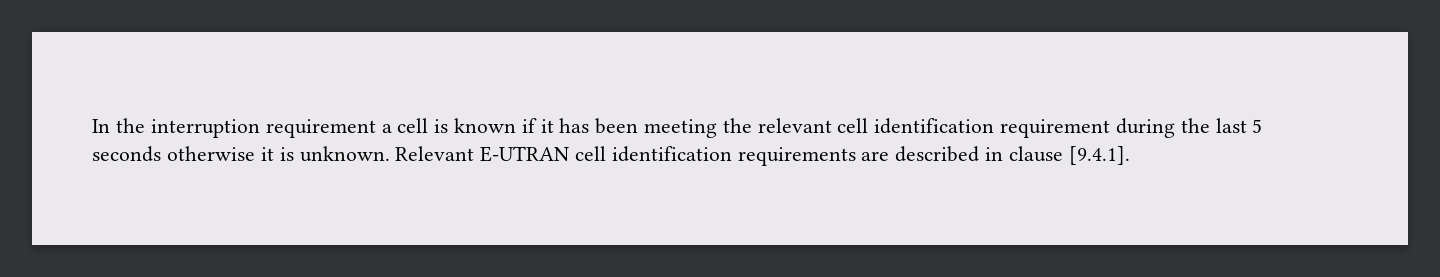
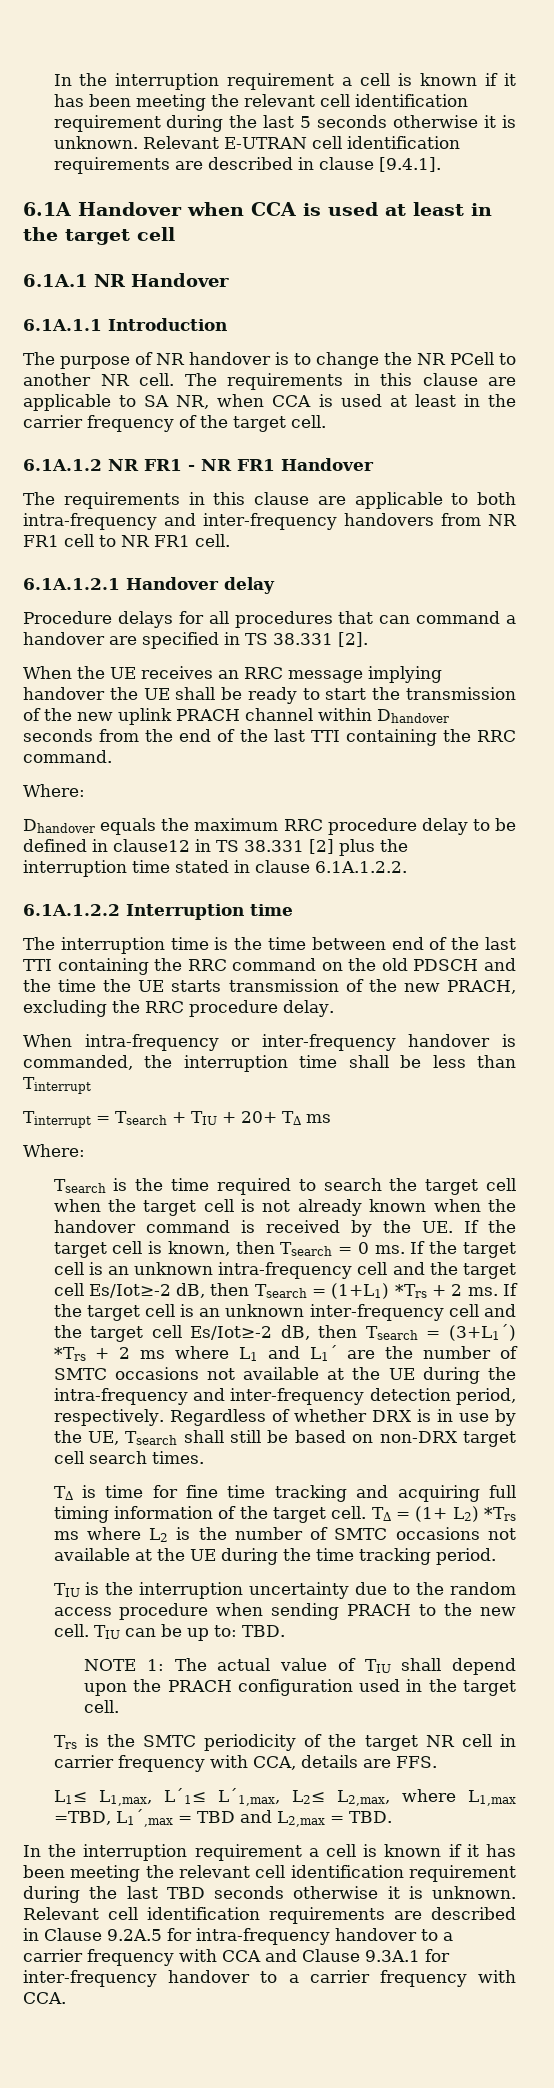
+ 6.1A Handover when CCA is used at least in the target cell
+ 6.1A.1 NR Handover
+ 6.1A.1.1 Introduction
+ The purpose of NR handover is to change the NR PCell to another NR cell. The requirements in this clause are applicable to SA NR, when CCA is used at least in the carrier frequency of the target cell.
+ 6.1A.1.2 NR FR1 - NR FR1 Handover
+ The requirements in this clause are applicable to both intra-frequency and inter-frequency handovers from NR FR1 cell to NR FR1 cell.
+ 6.1A.1.2.1 Handover delay
+ Procedure delays for all procedures that can command a handover are specified in TS 38.331 [2].
+ When the UE receives an RRC message implying handover the UE shall be ready to start the transmission of the new uplink PRACH channel within Dhandover seconds from the end of the last TTI containing the RRC command.
+ Where:
+ Dhandover equals the maximum RRC procedure delay to be defined in clause12 in TS 38.331 [2] plus the interruption time stated in clause 6.1A.1.2.2.
+ 6.1A.1.2.2 Interruption time
+ The interruption time is the time between end of the last TTI containing the RRC command on the old PDSCH and the time the UE starts transmission of the new PRACH, excluding the RRC procedure delay.
+ When intra-frequency or inter-frequency handover is commanded, the interruption time shall be less than Tinterrupt
+ Tinterrupt = Tsearch + TIU + 20+ T∆ ms
+ Where:
+ Tsearch is the time required to search the target cell when the target cell is not already known when the handover command is received by the UE. If the target cell is known, then Tsearch = 0 ms. If the target cell is an unknown intra-frequency cell and the target cell Es/Iot≥-2 dB, then Tsearch = (1+L1) *Trs + 2 ms. If the target cell is an unknown inter-frequency cell and the target cell Es/Iot≥-2 dB, then Tsearch = (3+L1´) *Trs + 2 ms where L1 and L1´ are the number of SMTC occasions not available at the UE during the intra-frequency and inter-frequency detection period, respectively. Regardless of whether DRX is in use by the UE, Tsearch shall still be based on non-DRX target cell search times.
+ T∆ is time for fine time tracking and acquiring full timing information of the target cell. T∆ = (1+ L2) *Trs ms where L2 is the number of SMTC occasions not available at the UE during the time tracking period.
+ TIU is the interruption uncertainty due to the random access procedure when sending PRACH to the new cell. TIU can be up to: TBD.
+ NOTE 1: The actual value of TIU shall depend upon the PRACH configuration used in the target cell.
+ Trs is the SMTC periodicity of the target NR cell in carrier frequency with CCA, details are FFS.
+ L1≤ L1,max, L´1≤ L´1,max, L2≤ L2,max, where L1,max =TBD, L1´,max = TBD and L2,max = TBD.
+ In the interruption requirement a cell is known if it has been meeting the relevant cell identification requirement during the last TBD seconds otherwise it is unknown. Relevant cell identification requirements are described in Clause 9.2A.5 for intra-frequency handover to a carrier frequency with CCA and Clause 9.3A.1 for inter-frequency handover to a carrier frequency with CCA.

